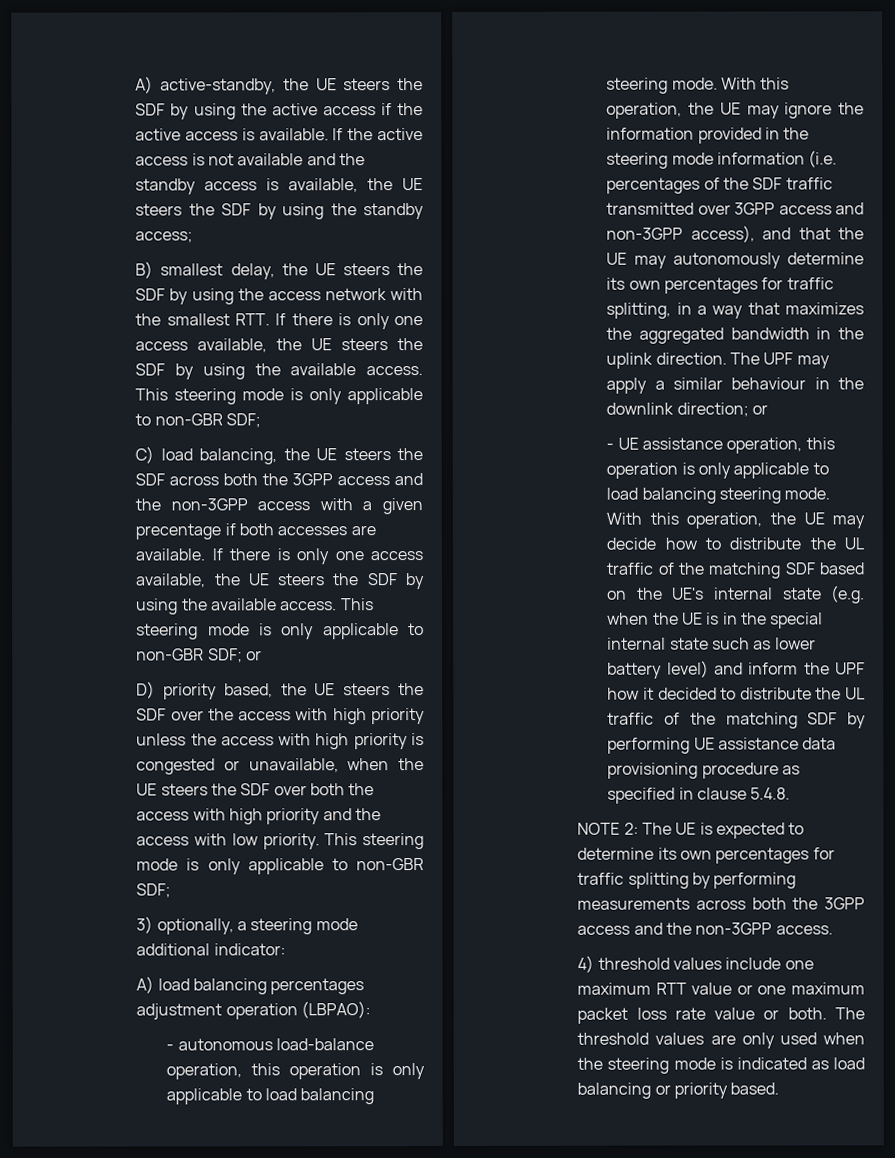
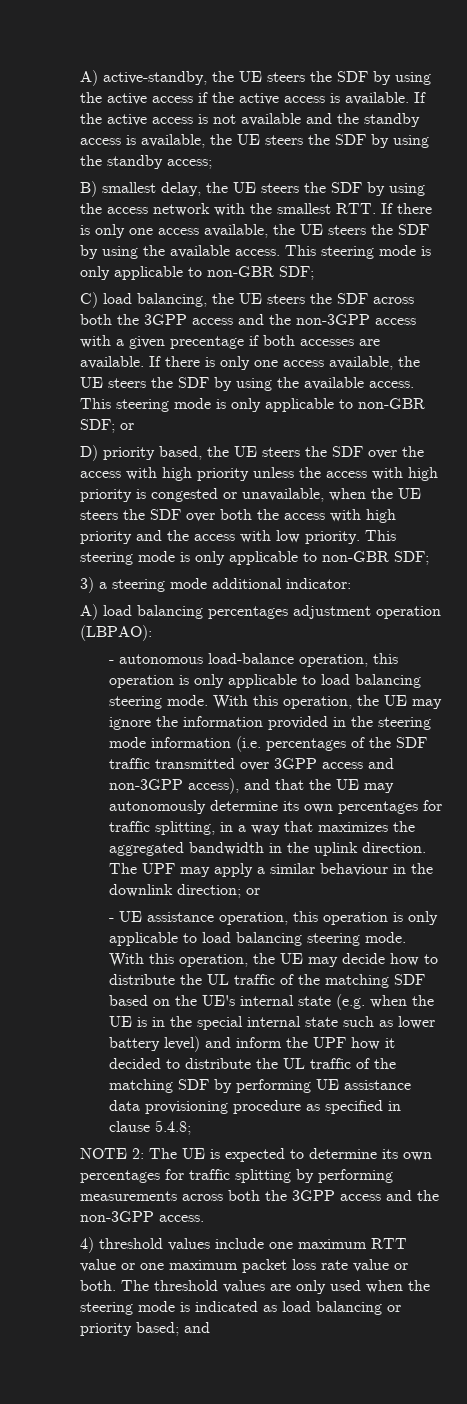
- 3) optionally, a steering mode additional indicator:
+ 3) a steering mode additional indicator:
- With this operation, the UE may decide how to distribute the UL traffic of the matching SDF based on the UE's internal state (e.g. when the UE is in the special internal state such as lower battery level) and inform the UPF how it decided to distribute the UL traffic of the matching SDF by performing UE assistance data provisioning procedure as specified in clause 5.4.8.
+ With this operation, the UE may decide how to distribute the UL traffic of the matching SDF based on the UE's internal state (e.g. when the UE is in the special internal state such as lower battery level) and inform the UPF how it decided to distribute the UL traffic of the matching SDF by performing UE assistance data provisioning procedure as specified in clause 5.4.8;
- The threshold values are only used when the steering mode is indicated as load balancing or priority based.
+ The threshold values are only used when the steering mode is indicated as load balancing or priority based; and

